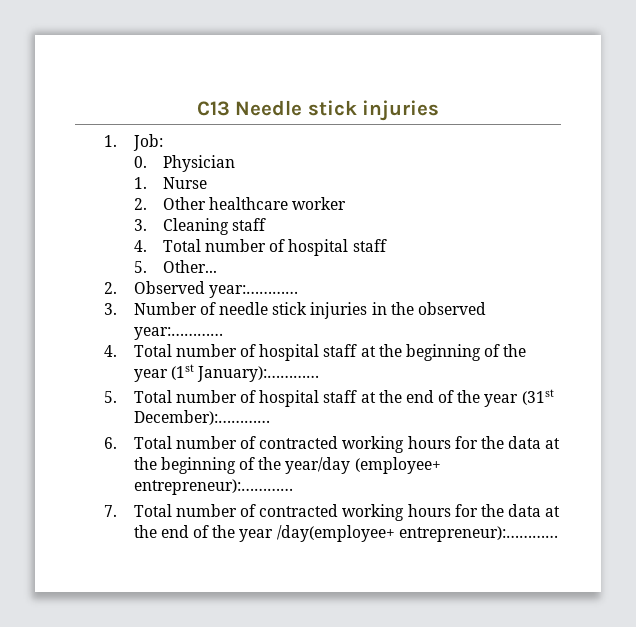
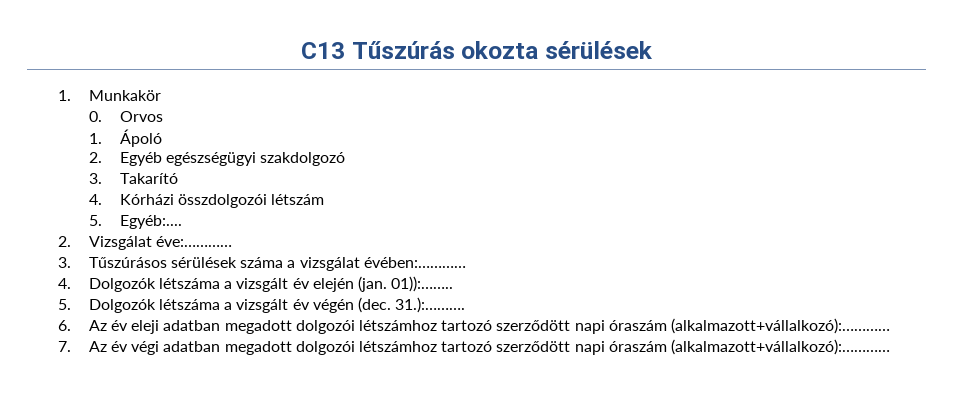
- C13 Needle stick injuries
- 1. Job:
+ C13 Tűszúrás okozta sérülések
+ 1. Munkakör
- 0. Physician
- 1. Nurse
- 2. Other healthcare worker
- 3. Cleaning staff
- 4. Total number of hospital staff
- 5. Other...
- 2. Observed year:…………
- 3. Number of needle stick injuries in the observed year:…………
- 4. Total number of hospital staff at the beginning of the year (1st January):…………
- 5. Total number of hospital staff at the end of the year (31st December):…………
- 6. Total number of contracted working hours for the data at the beginning of the year/day (employee+ entrepreneur):…………
- 7. Total number of contracted working hours for the data at the end of the year /day(employee+ entrepreneur):…………
+ 0. Orvos
+ 1. Ápoló
+ 2. Egyéb egészségügyi szakdolgozó
+ 3. Takarító
+ 4. Kórházi összdolgozói létszám
+ 5. Egyéb:....
+ 2. Vizsgálat éve:…………
+ 3. Tűszúrásos sérülések száma a vizsgálat évében:…………
+ 4. Dolgozók létszáma a vizsgált év elején (jan. 01)):……..
+ 5. Dolgozók létszáma a vizsgált év végén (dec. 31.):……….
+ 6. Az év eleji adatban megadott dolgozói létszámhoz tartozó szerződött napi óraszám (alkalmazott+vállalkozó):…………
+ 7. Az év végi adatban megadott dolgozói létszámhoz tartozó szerződött napi óraszám (alkalmazott+vállalkozó):…………

